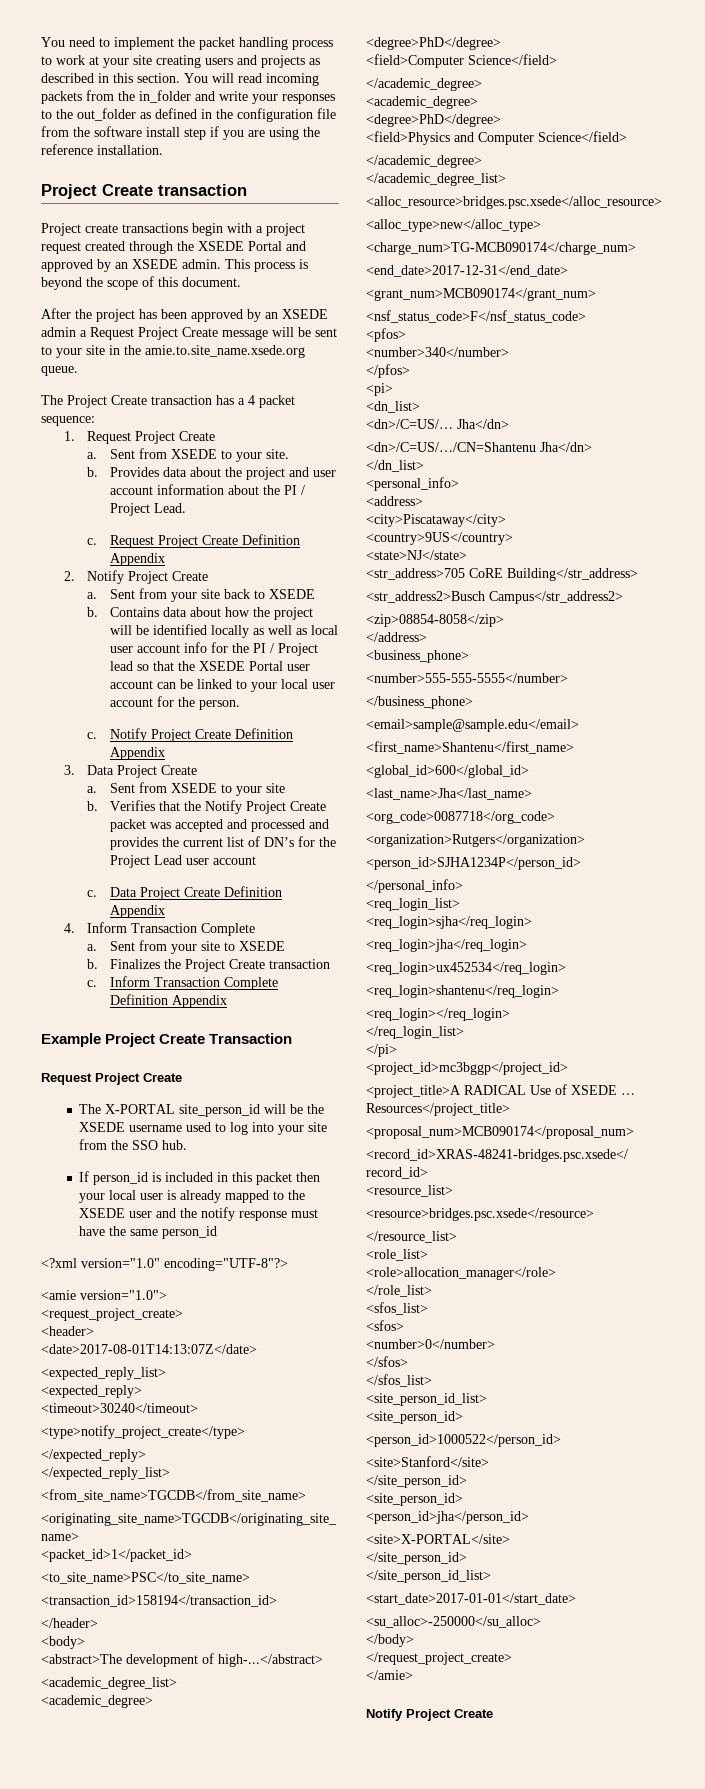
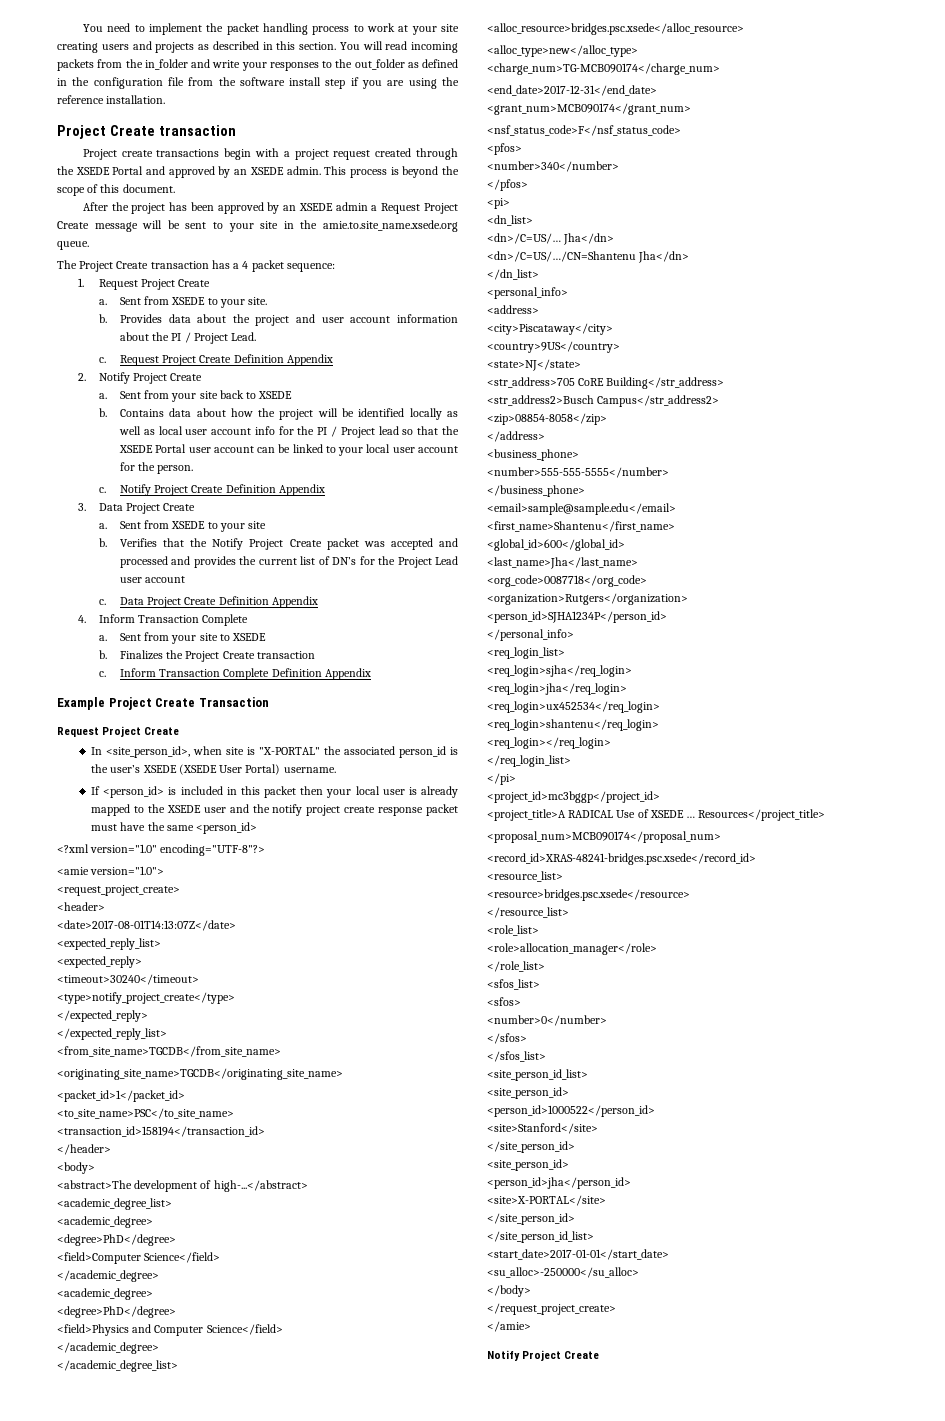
- The X-PORTAL site_person_id will be the XSEDE username used to log into your site from the SSO hub.
+ In <site_person_id>, when site is "X-PORTAL" the associated person_id is the user’s XSEDE (XSEDE User Portal) username.
- If person_id is included in this packet then your local user is already mapped to the XSEDE user and the notify response must have the same person_id
+ If <person_id> is included in this packet then your local user is already mapped to the XSEDE user and the notify project create response packet must have the same <person_id>

